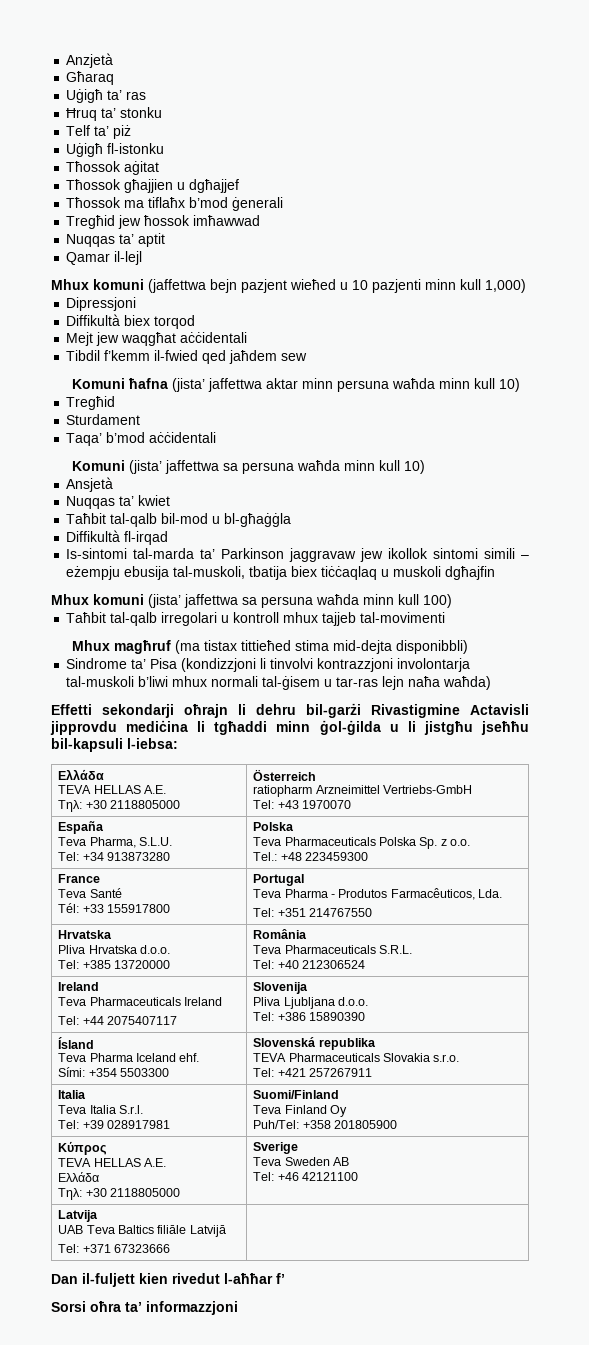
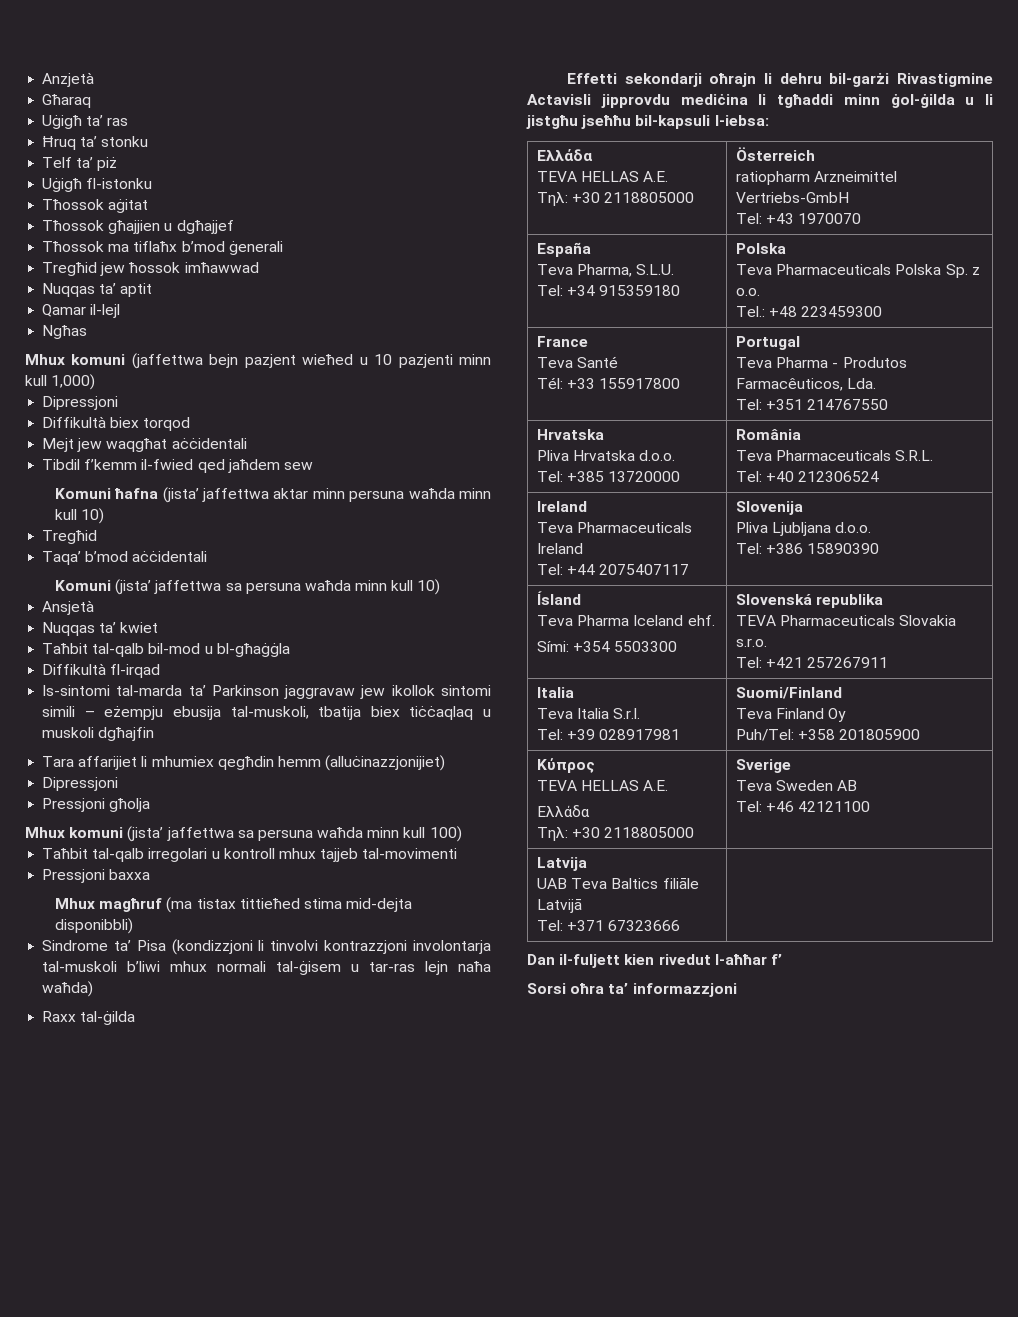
+ Ngħas
- Sturdament
+ Tara affarijiet li mhumiex qegħdin hemm (alluċinazzjonijiet)
+ Dipressjoni
+ Pressjoni għolja
+ Pressjoni baxxa
+ Raxx tal-ġilda
  España
  Teva Pharma, S.L.U.
- Tel: +34 913873280 | Polska
+ Tel: +34 915359180 | Polska

